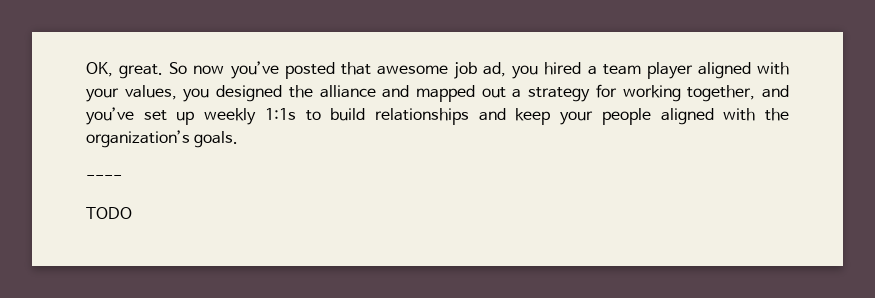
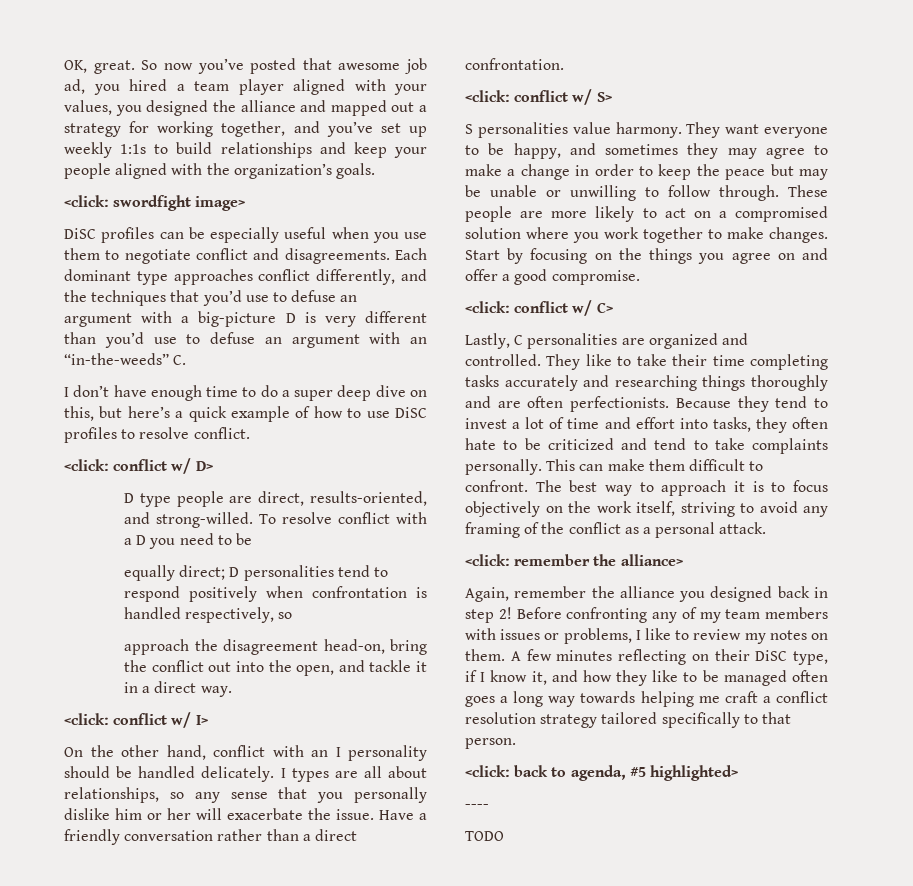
+ <click: swordfight image>
+ DiSC profiles can be especially useful when you use them to negotiate conflict and disagreements. Each dominant type approaches conflict differently, and the techniques that you’d use to defuse an argument with a big-picture D is very different than you’d use to defuse an argument with an “in-the-weeds” C.
+ I don’t have enough time to do a super deep dive on this, but here’s a quick example of how to use DiSC profiles to resolve conflict.
+ <click: conflict w/ D>
+ D type people are direct, results-oriented, and strong-willed. To resolve conflict with a D you need to be
+ equally direct; D personalities tend to respond positively when confrontation is handled respectively, so
+ approach the disagreement head-on, bring the conflict out into the open, and tackle it in a direct way.
+ <click: conflict w/ I>
+ On the other hand, conflict with an I personality should be handled delicately. I types are all about relationships, so any sense that you personally dislike him or her will exacerbate the issue. Have a friendly conversation rather than a direct confrontation.
+ <click: conflict w/ S>
+ S personalities value harmony. They want everyone to be happy, and sometimes they may agree to make a change in order to keep the peace but may be unable or unwilling to follow through. These people are more likely to act on a compromised solution where you work together to make changes. Start by focusing on the things you agree on and offer a good compromise.
+ <click: conflict w/ C>
+ Lastly, C personalities are organized and controlled. They like to take their time completing tasks accurately and researching things thoroughly and are often perfectionists. Because they tend to invest a lot of time and effort into tasks, they often hate to be criticized and tend to take complaints personally. This can make them difficult to confront. The best way to approach it is to focus objectively on the work itself, striving to avoid any framing of the conflict as a personal attack.
+ <click: remember the alliance>
+ Again, remember the alliance you designed back in step 2! Before confronting any of my team members with issues or problems, I like to review my notes on them. A few minutes reflecting on their DiSC type, if I know it, and how they like to be managed often goes a long way towards helping me craft a conflict resolution strategy tailored specifically to that person.
+ <click: back to agenda, #5 highlighted>

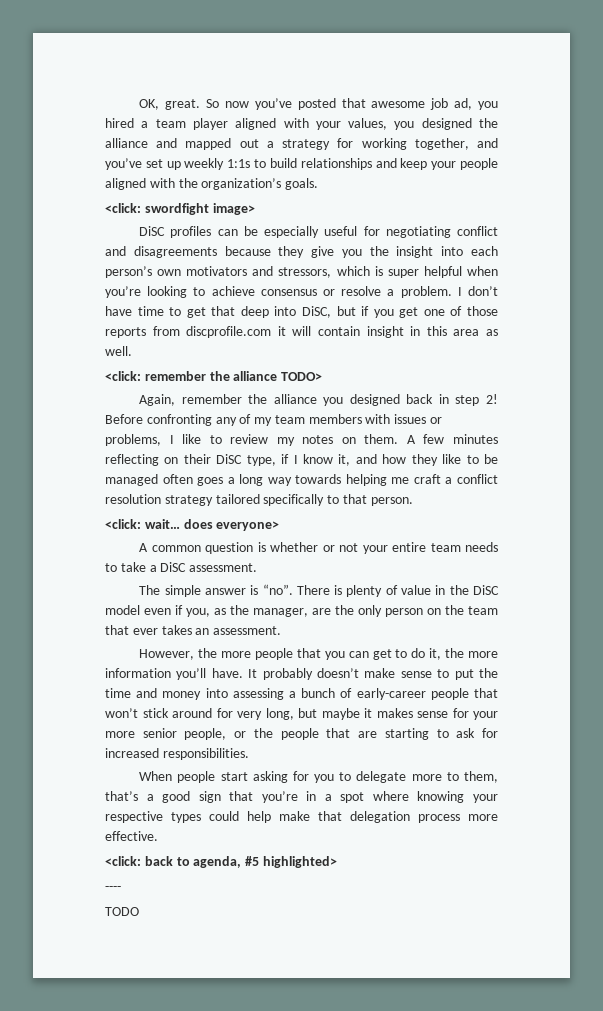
- DiSC profiles can be especially useful when you use them to negotiate conflict and disagreements. Each dominant type approaches conflict differently, and the techniques that you’d use to defuse an argument with a big-picture D is very different than you’d use to defuse an argument with an “in-the-weeds” C.
- I don’t have enough time to do a super deep dive on this, but here’s a quick example of how to use DiSC profiles to resolve conflict.
- <click: conflict w/ D>
- D type people are direct, results-oriented, and strong-willed. To resolve conflict with a D you need to be
- equally direct; D personalities tend to respond positively when confrontation is handled respectively, so
- approach the disagreement head-on, bring the conflict out into the open, and tackle it in a direct way.
- <click: conflict w/ I>
- On the other hand, conflict with an I personality should be handled delicately. I types are all about relationships, so any sense that you personally dislike him or her will exacerbate the issue. Have a friendly conversation rather than a direct confrontation.
- <click: conflict w/ S>
- S personalities value harmony. They want everyone to be happy, and sometimes they may agree to make a change in order to keep the peace but may be unable or unwilling to follow through. These people are more likely to act on a compromised solution where you work together to make changes. Start by focusing on the things you agree on and offer a good compromise.
- <click: conflict w/ C>
- Lastly, C personalities are organized and controlled. They like to take their time completing tasks accurately and researching things thoroughly and are often perfectionists. Because they tend to invest a lot of time and effort into tasks, they often hate to be criticized and tend to take complaints personally. This can make them difficult to confront. The best way to approach it is to focus objectively on the work itself, striving to avoid any framing of the conflict as a personal attack.
+ DiSC profiles can be especially useful for negotiating conflict and disagreements because they give you the insight into each person’s own motivators and stressors, which is super helpful when you’re looking to achieve consensus or resolve a problem. I don’t have time to get that deep into DiSC, but if you get one of those reports from discprofile.com it will contain insight in this area as well.
- <click: remember the alliance>
+ <click: remember the alliance TODO>
+ <click: wait… does everyone>
+ A common question is whether or not your entire team needs to take a DiSC assessment.
+ The simple answer is “no”. There is plenty of value in the DiSC model even if you, as the manager, are the only person on the team that ever takes an assessment.
+ However, the more people that you can get to do it, the more information you’ll have. It probably doesn’t make sense to put the time and money into assessing a bunch of early-career people that won’t stick around for very long, but maybe it makes sense for your more senior people, or the people that are starting to ask for increased responsibilities.
+ When people start asking for you to delegate more to them, that’s a good sign that you’re in a spot where knowing your respective types could help make that delegation process more effective.

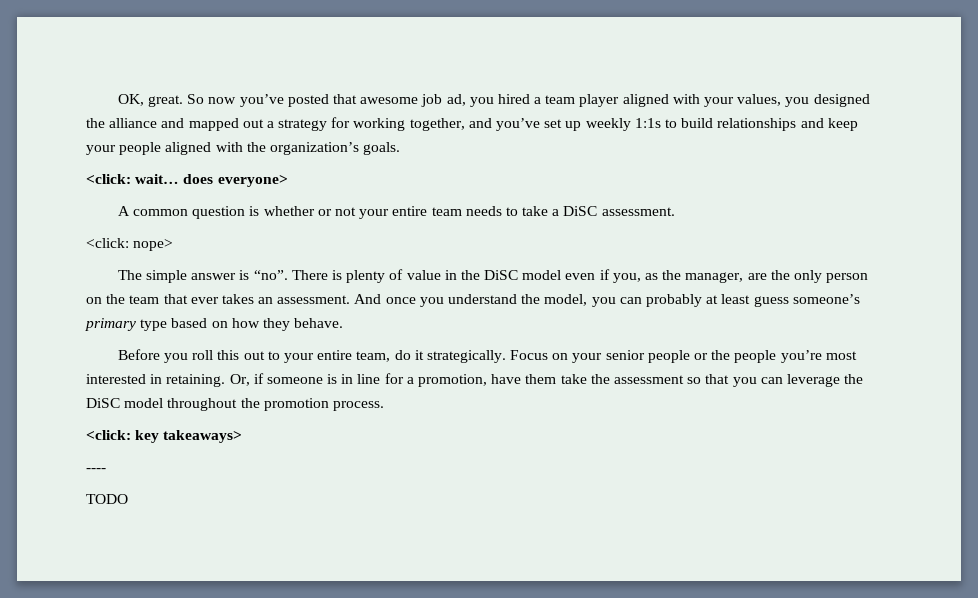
- <click: swordfight image>
- DiSC profiles can be especially useful for negotiating conflict and disagreements because they give you the insight into each person’s own motivators and stressors, which is super helpful when you’re looking to achieve consensus or resolve a problem. I don’t have time to get that deep into DiSC, but if you get one of those reports from discprofile.com it will contain insight in this area as well.
- <click: remember the alliance TODO>
- Again, remember the alliance you designed back in step 2! Before confronting any of my team members with issues or problems, I like to review my notes on them. A few minutes reflecting on their DiSC type, if I know it, and how they like to be managed often goes a long way towards helping me craft a conflict resolution strategy tailored specifically to that person.
+ <click: nope>
- There is plenty of value in the DiSC model even if you, as the manager, are the only person on the team that ever takes an assessment.
- However, the more people that you can get to do it, the more information you’ll have. It probably doesn’t make sense to put the time and money into assessing a bunch of early-career people that won’t stick around for very long, but maybe it makes sense for your more senior people, or the people that are starting to ask for increased responsibilities.
- When people start asking for you to delegate more to them, that’s a good sign that you’re in a spot where knowing your respective types could help make that delegation process more effective.
- <click: back to agenda, #5 highlighted>
+ There is plenty of value in the DiSC model even if you, as the manager, are the only person on the team that ever takes an assessment. And once you understand the model, you can probably at least guess someone’s primary type based on how they behave.
+ Before you roll this out to your entire team, do it strategically. Focus on your senior people or the people you’re most interested in retaining. Or, if someone is in line for a promotion, have them take the assessment so that you can leverage the DiSC model throughout the promotion process.
+ <click: key takeaways>

